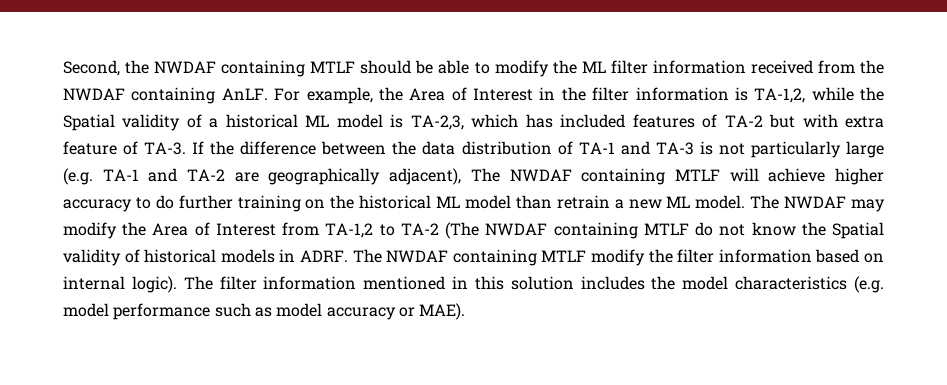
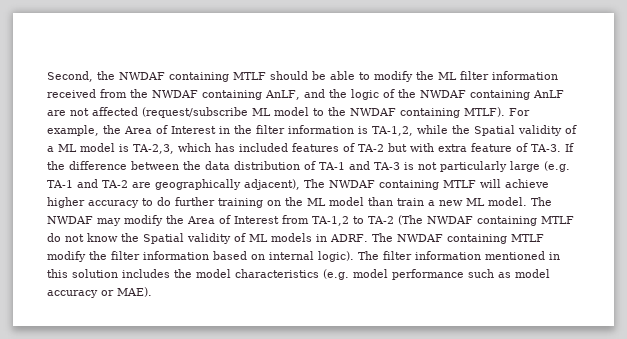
- Second, the NWDAF containing MTLF should be able to modify the ML filter information received from the NWDAF containing AnLF.
+ Second, the NWDAF containing MTLF should be able to modify the ML filter information received from the NWDAF containing AnLF, and the logic of the NWDAF containing AnLF are not affected (request/subscribe ML model to the NWDAF containing MTLF).
- For example, the Area of Interest in the filter information is TA-1,2, while the Spatial validity of a historical ML model is TA-2,3, which has included features of TA-2 but with extra feature of TA-3.
+ For example, the Area of Interest in the filter information is TA-1,2, while the Spatial validity of a ML model is TA-2,3, which has included features of TA-2 but with extra feature of TA-3.
- If the difference between the data distribution of TA-1 and TA-3 is not particularly large (e.g. TA-1 and TA-2 are geographically adjacent), The NWDAF containing MTLF will achieve higher accuracy to do further training on the historical ML model than retrain a new ML model.
+ If the difference between the data distribution of TA-1 and TA-3 is not particularly large (e.g. TA-1 and TA-2 are geographically adjacent), The NWDAF containing MTLF will achieve higher accuracy to do further training on the ML model than train a new ML model.
- The NWDAF may modify the Area of Interest from TA-1,2 to TA-2 (The NWDAF containing MTLF do not know the Spatial validity of historical models in ADRF.
+ The NWDAF may modify the Area of Interest from TA-1,2 to TA-2 (The NWDAF containing MTLF do not know the Spatial validity of ML models in ADRF.

